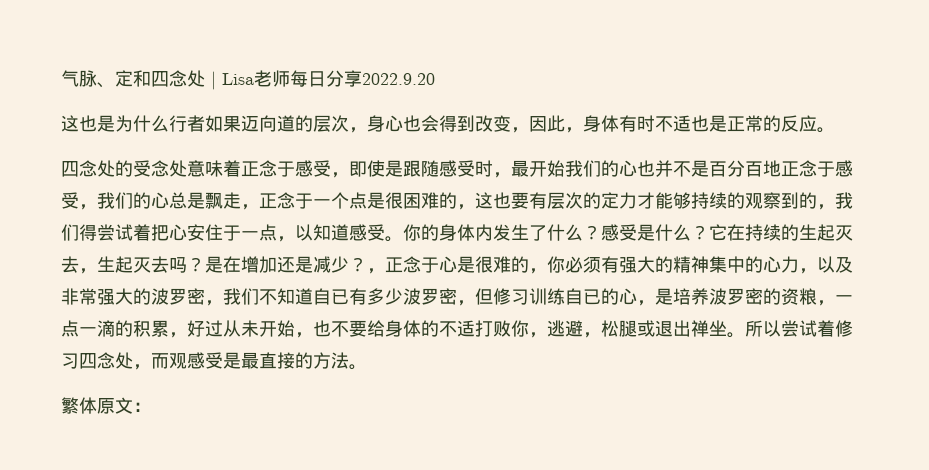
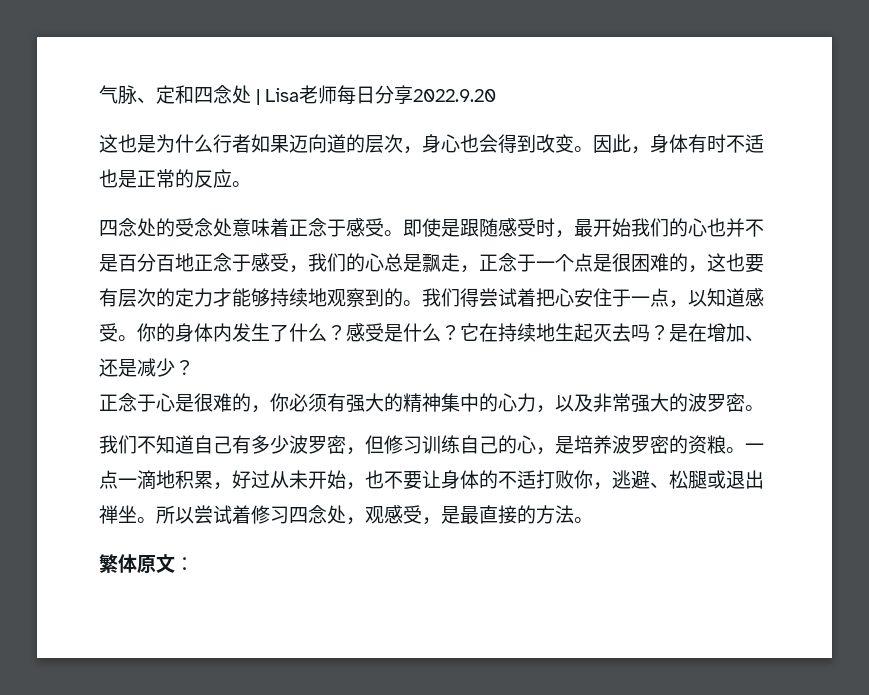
- 这也是为什么行者如果迈向道的层次，身心也会得到改变，因此，身体有时不适也是正常的反应。
+ 这也是为什么行者如果迈向道的层次，身心也会得到改变。因此，身体有时不适也是正常的反应。
- 四念处的受念处意味着正念于感受，即使是跟随感受时，最开始我们的心也并不是百分百地正念于感受，我们的心总是飘走，正念于一个点是很困难的，这也要有层次的定力才能够持续的观察到的，我们得尝试着把心安住于一点，以知道感受。
+ 四念处的受念处意味着正念于感受。即使是跟随感受时，最开始我们的心也并不是百分百地正念于感受，我们的心总是飘走，正念于一个点是很困难的，这也要有层次的定力才能够持续地观察到的。我们得尝试着把心安住于一点，以知道感受。
- 它在持续的生起灭去，生起灭去吗？
+ 它在持续地生起灭去吗？
- 是在增加还是减少？，正念于心是很难的，你必须有强大的精神集中的心力，以及非常强大的波罗密，我们不知道自已有多少波罗密，但修习训练自已的心，是培养波罗密的资粮，一点一滴的积累，好过从未开始，也不要给身体的不适打败你，逃避，松腿或退出禅坐。
+ 是在增加、还是减少？
+ 正念于心是很难的，你必须有强大的精神集中的心力，以及非常强大的波罗密。
+ 我们不知道自己有多少波罗密，但修习训练自己的心，是培养波罗密的资粮。一点一滴地积累，好过从未开始，也不要让身体的不适打败你，逃避、松腿或退出禅坐。
- 所以尝试着修习四念处，而观感受是最直接的方法。
+ 所以尝试着修习四念处，观感受，是最直接的方法。

